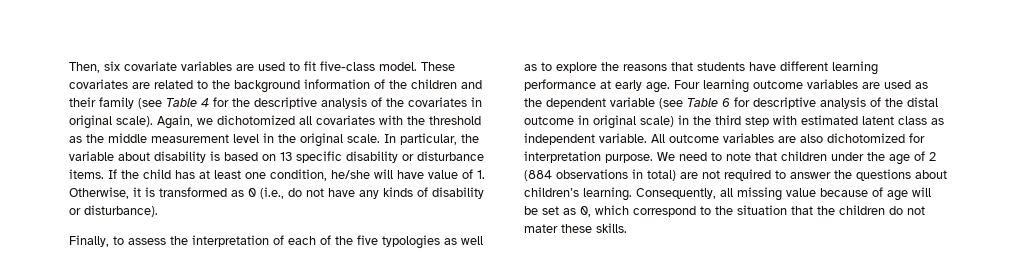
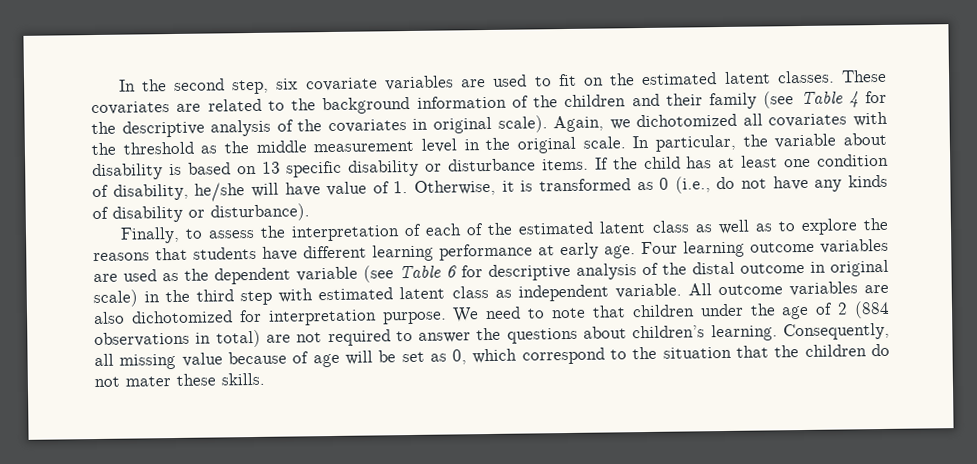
- Then, six covariate variables are used to fit five-class model.
+ In the second step, six covariate variables are used to fit on the estimated latent classes.
- If the child has at least one condition, he/she will have value of 1. Otherwise, it is transformed as 0 (i.e., do not have any kinds of disability or disturbance).
+ If the child has at least one condition of disability, he/she will have value of 1. Otherwise, it is transformed as 0 (i.e., do not have any kinds of disability or disturbance).
- Finally, to assess the interpretation of each of the five typologies as well as to explore the reasons that students have different learning performance at early age.
+ Finally, to assess the interpretation of each of the estimated latent class as well as to explore the reasons that students have different learning performance at early age.

